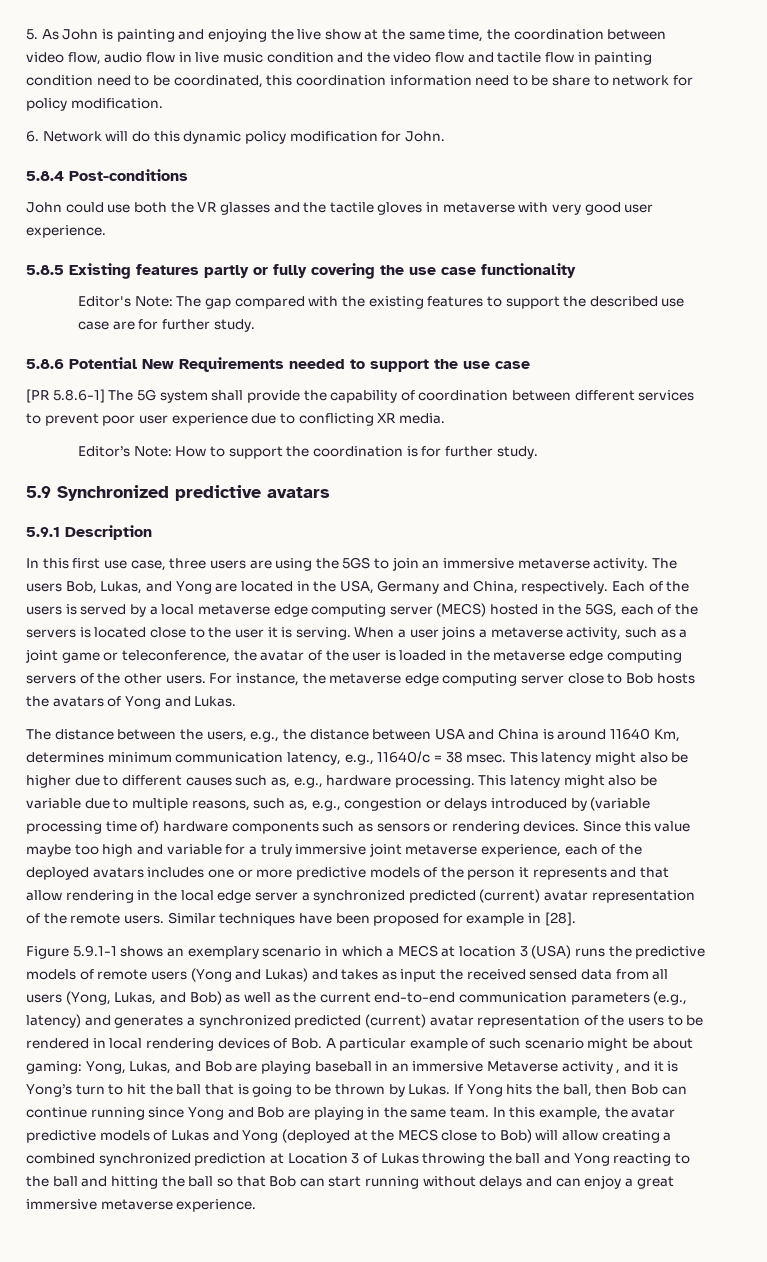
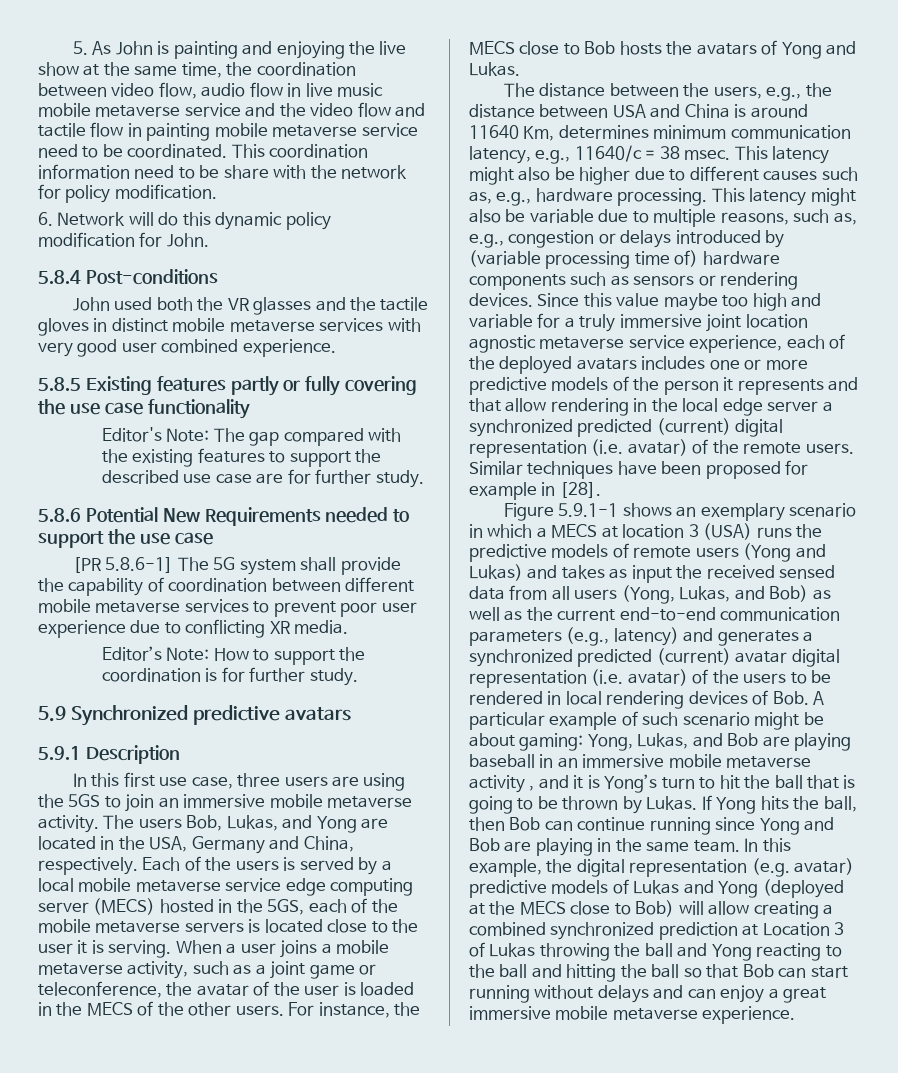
- 5. As John is painting and enjoying the live show at the same time, the coordination between video flow, audio flow in live music condition and the video flow and tactile flow in painting condition need to be coordinated, this coordination information need to be share to network for policy modification.
+ 5. As John is painting and enjoying the live show at the same time, the coordination between video flow, audio flow in live music mobile metaverse service and the video flow and tactile flow in painting mobile metaverse service need to be coordinated. This coordination information need to be share with the network for policy modification.
- John could use both the VR glasses and the tactile gloves in metaverse with very good user experience.
+ John used both the VR glasses and the tactile gloves in distinct mobile metaverse services with very good user combined experience.
- [PR 5.8.6-1] The 5G system shall provide the capability of coordination between different services to prevent poor user experience due to conflicting XR media.
+ [PR 5.8.6-1] The 5G system shall provide the capability of coordination between different mobile metaverse services to prevent poor user experience due to conflicting XR media.
- In this first use case, three users are using the 5GS to join an immersive metaverse activity.
+ In this first use case, three users are using the 5GS to join an immersive mobile metaverse activity.
- Each of the users is served by a local metaverse edge computing server (MECS) hosted in the 5GS, each of the servers is located close to the user it is serving.
+ Each of the users is served by a local mobile metaverse service edge computing server (MECS) hosted in the 5GS, each of the mobile metaverse servers is located close to the user it is serving.
- When a user joins a metaverse activity, such as a joint game or teleconference, the avatar of the user is loaded in the metaverse edge computing servers of the other users.
+ When a user joins a mobile metaverse activity, such as a joint game or teleconference, the avatar of the user is loaded in the MECS of the other users.
- For instance, the metaverse edge computing server close to Bob hosts the avatars of Yong and Lukas.
+ For instance, the MECS close to Bob hosts the avatars of Yong and Lukas.
- Since this value maybe too high and variable for a truly immersive joint metaverse experience, each of the deployed avatars includes one or more predictive models of the person it represents and that allow rendering in the local edge server a synchronized predicted (current) avatar representation of the remote users.
+ Since this value maybe too high and variable for a truly immersive joint location agnostic metaverse service experience, each of the deployed avatars includes one or more predictive models of the person it represents and that allow rendering in the local edge server a synchronized predicted (current) digital representation (i.e. avatar) of the remote users.
- Figure 5.9.1-1 shows an exemplary scenario in which a MECS at location 3 (USA) runs the predictive models of remote users (Yong and Lukas) and takes as input the received sensed data from all users (Yong, Lukas, and Bob) as well as the current end-to-end communication parameters (e.g., latency) and generates a synchronized predicted (current) avatar representation of the users to be rendered in local rendering devices of Bob. A particular example of such scenario might be about gaming:
+ Figure 5.9.1-1 shows an exemplary scenario in which a MECS at location 3 (USA) runs the predictive models of remote users (Yong and Lukas) and takes as input the received sensed data from all users (Yong, Lukas, and Bob) as well as the current end-to-end communication parameters (e.g., latency) and generates a synchronized predicted (current) avatar digital representation (i.e. avatar) of the users to be rendered in local rendering devices of Bob. A particular example of such scenario might be about gaming:
- Yong, Lukas, and Bob are playing baseball in an immersive Metaverse activity , and it is Yong’s turn to hit the ball that is going to be thrown by Lukas.
+ Yong, Lukas, and Bob are playing baseball in an immersive mobile metaverse activity , and it is Yong’s turn to hit the ball that is going to be thrown by Lukas.
- In this example, the avatar predictive models of Lukas and Yong (deployed at the MECS close to Bob) will allow creating a combined synchronized prediction at Location 3 of Lukas throwing the ball and Yong reacting to the ball and hitting the ball so that Bob can start running without delays and can enjoy a great immersive metaverse experience.
+ In this example, the digital representation (e.g. avatar) predictive models of Lukas and Yong (deployed at the MECS close to Bob) will allow creating a combined synchronized prediction at Location 3 of Lukas throwing the ball and Yong reacting to the ball and hitting the ball so that Bob can start running without delays and can enjoy a great immersive mobile metaverse experience.

